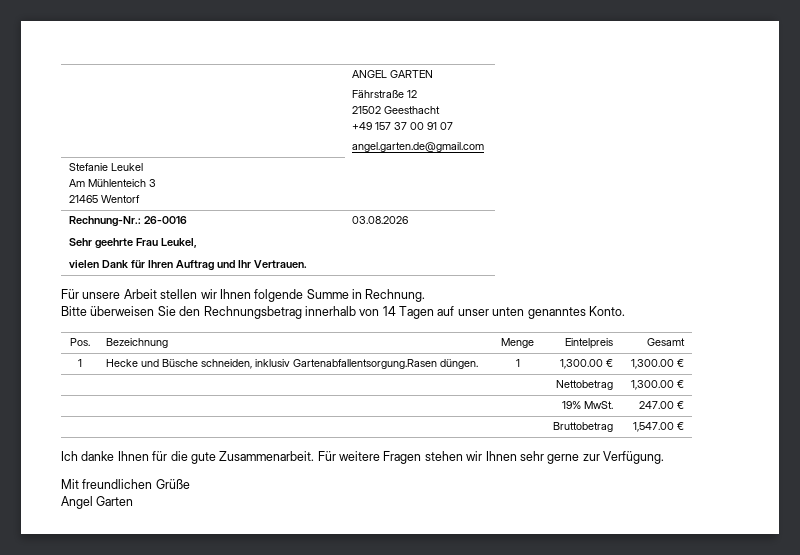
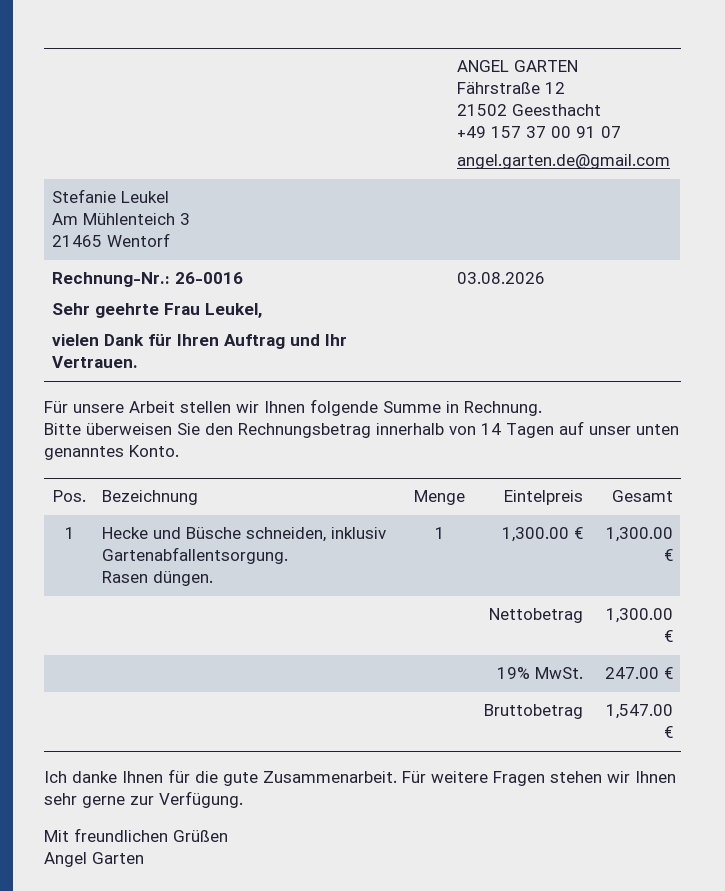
- 1 | Hecke und Büsche schneiden, inklusiv Gartenabfallentsorgung.Rasen düngen. | 1 | 1,300.00 € | 1,300.00 €
+ 1 | Hecke und Büsche schneiden, inklusiv Gartenabfallentsorgung.
+ Rasen düngen. | 1 | 1,300.00 € | 1,300.00 €
- Mit freundlichen Grüße
+ Mit freundlichen Grüßen

